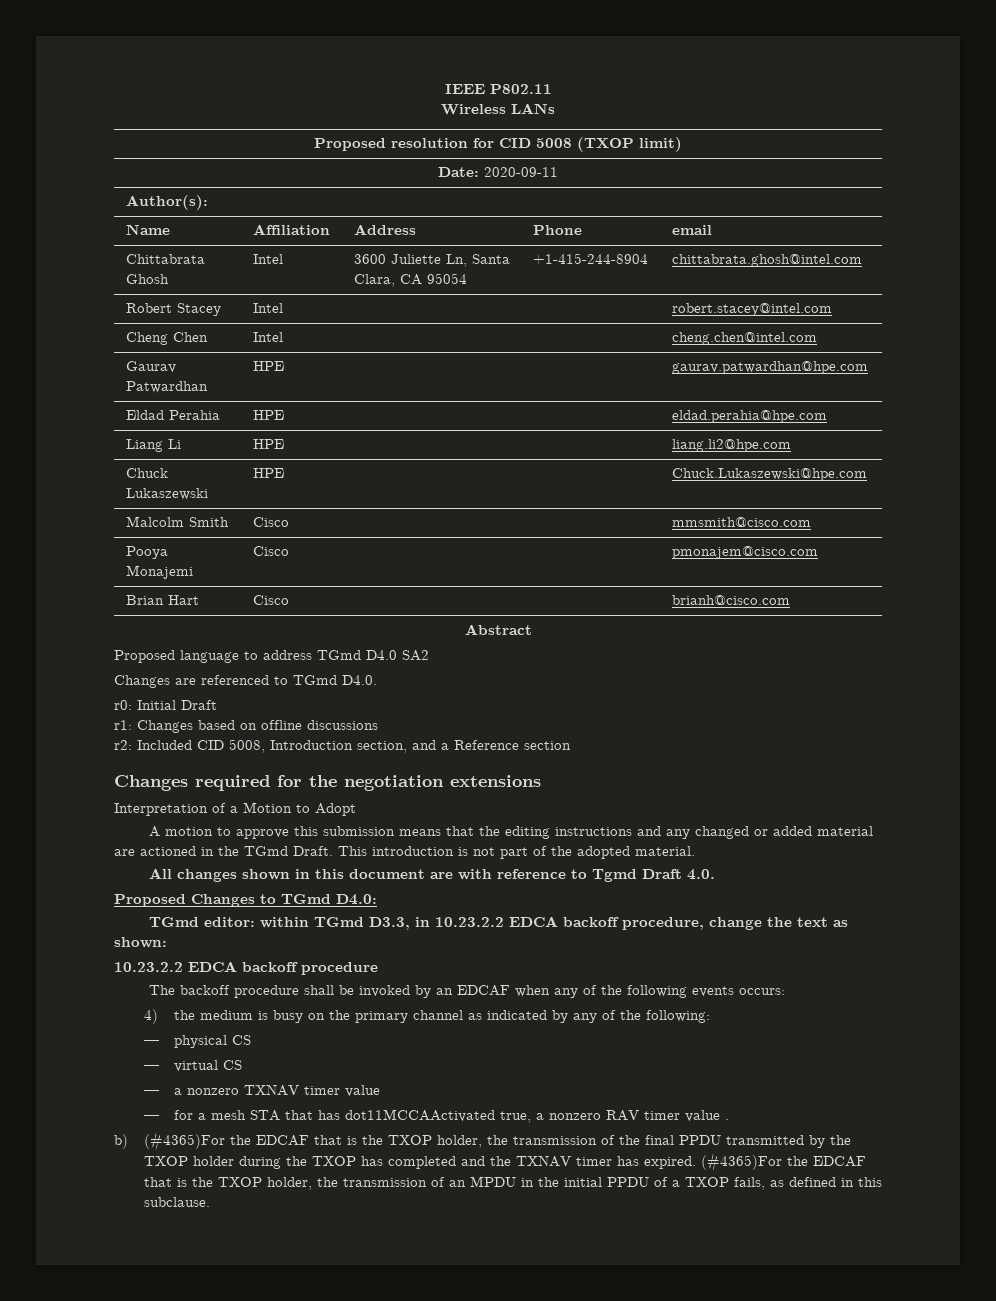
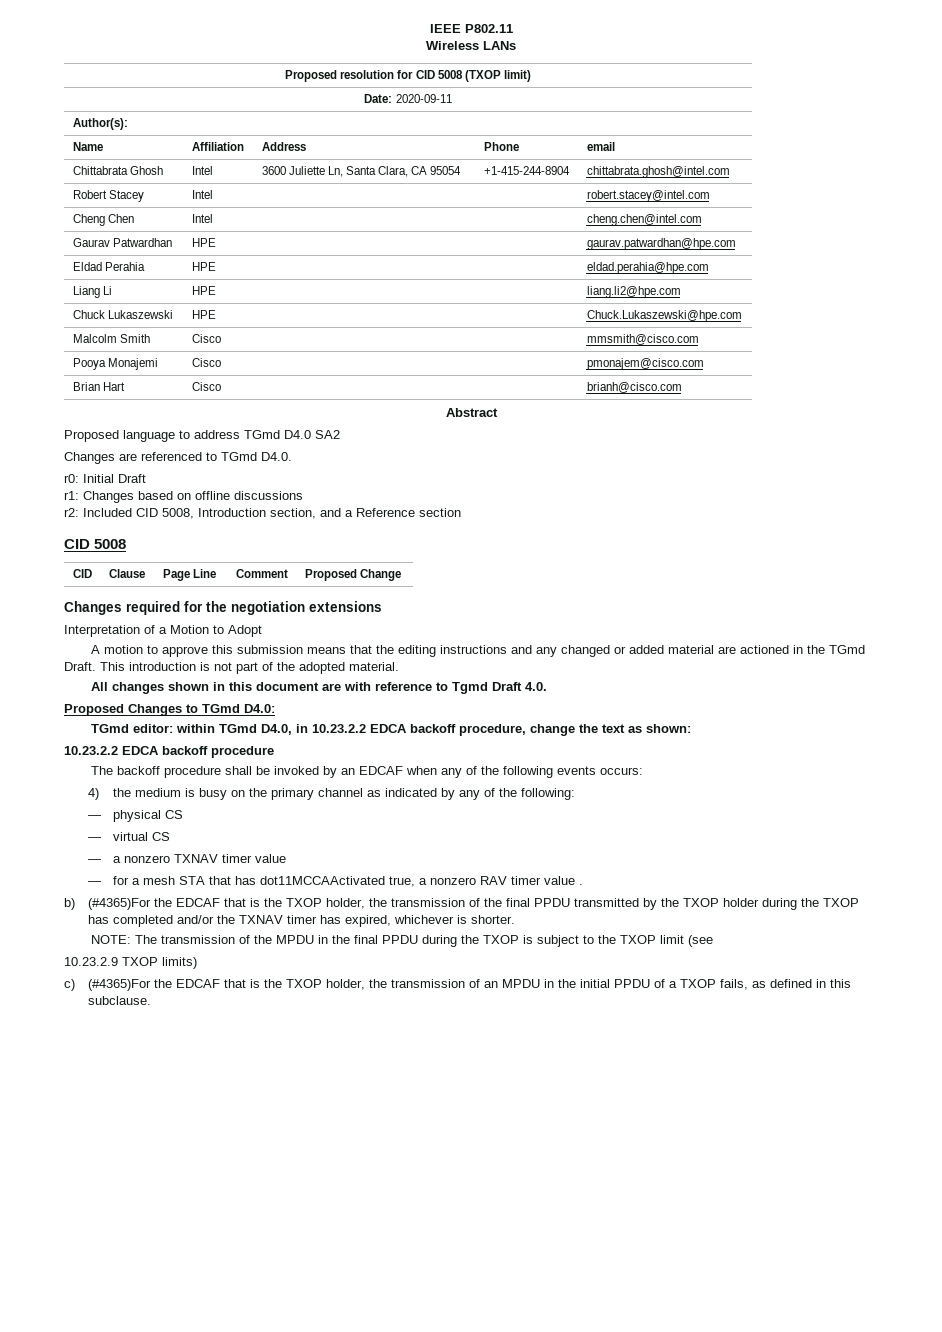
  r2: Included CID 5008, Introduction section, and a Reference section
+ CID 5008
+ CID | Clause | Page Line | Comment | Proposed Change
- TGmd editor: within TGmd D3.3, in 10.23.2.2 EDCA backoff procedure, change the text as shown:
+ TGmd editor: within TGmd D4.0, in 10.23.2.2 EDCA backoff procedure, change the text as shown:
- b) (#4365)For the EDCAF that is the TXOP holder, the transmission of the final PPDU transmitted by the TXOP holder during the TXOP has completed and the TXNAV timer has expired. (#4365)For the EDCAF that is the TXOP holder, the transmission of an MPDU in the initial PPDU of a TXOP fails, as defined in this subclause.
+ b) (#4365)For the EDCAF that is the TXOP holder, the transmission of the final PPDU transmitted by the TXOP holder during the TXOP has completed and/or the TXNAV timer has expired, whichever is shorter.
+ NOTE: The transmission of the MPDU in the final PPDU during the TXOP is subject to the TXOP limit (see
+ 10.23.2.9 TXOP limits)
+ c) (#4365)For the EDCAF that is the TXOP holder, the transmission of an MPDU in the initial PPDU of a TXOP fails, as defined in this subclause.

